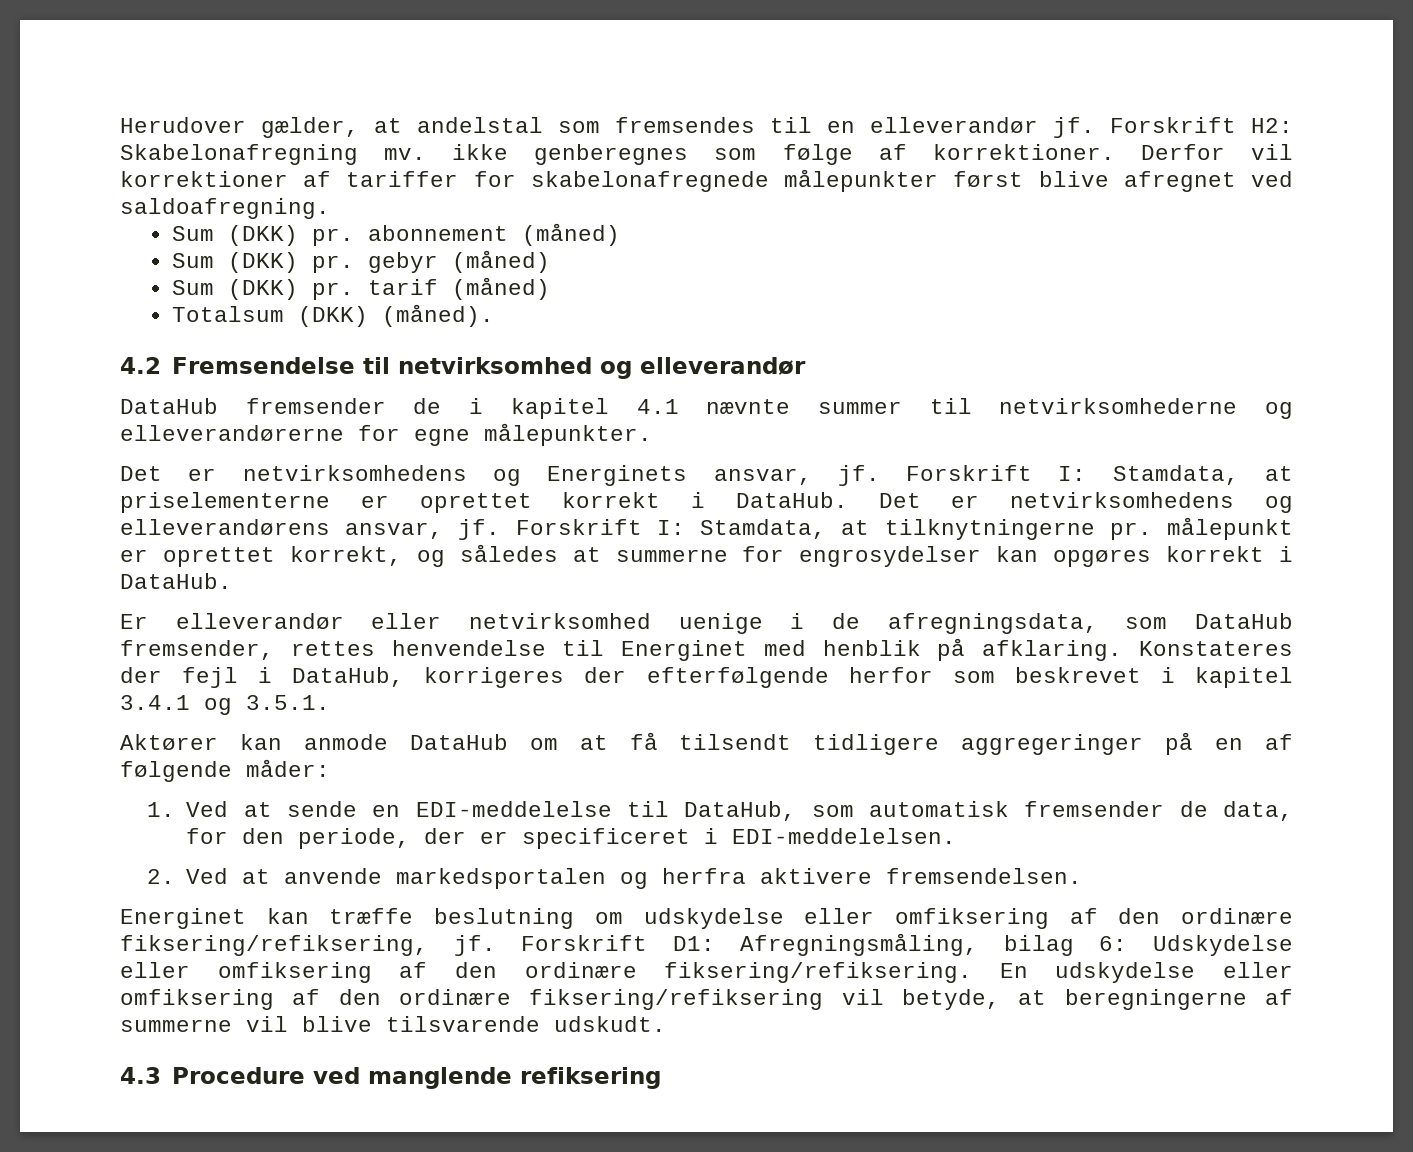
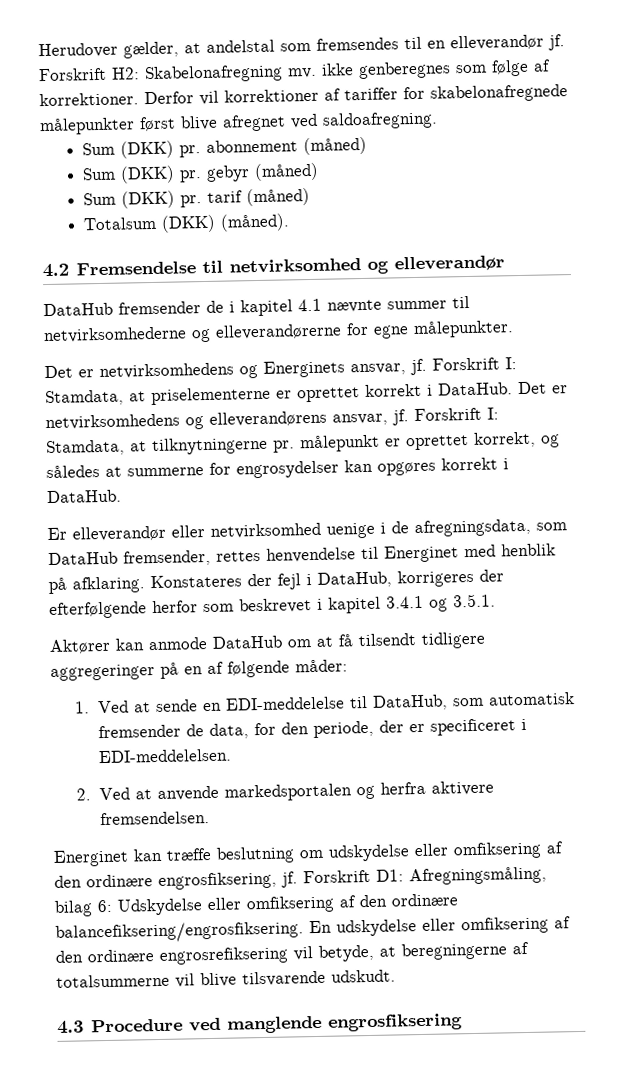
- Energinet kan træffe beslutning om udskydelse eller omfiksering af den ordinære fiksering/refiksering, jf.
+ Energinet kan træffe beslutning om udskydelse eller omfiksering af den ordinære engrosfiksering, jf.
- Forskrift D1: Afregningsmåling, bilag 6: Udskydelse eller omfiksering af den ordinære fiksering/refiksering.
+ Forskrift D1: Afregningsmåling, bilag 6: Udskydelse eller omfiksering af den ordinære balancefiksering/engrosfiksering.
- En udskydelse eller omfiksering af den ordinære fiksering/refiksering vil betyde, at beregningerne af summerne vil blive tilsvarende udskudt.
+ En udskydelse eller omfiksering af den ordinære engrosrefiksering vil betyde, at beregningerne af totalsummerne vil blive tilsvarende udskudt.
- 4.3 Procedure ved manglende refiksering
+ 4.3 Procedure ved manglende engrosfiksering

